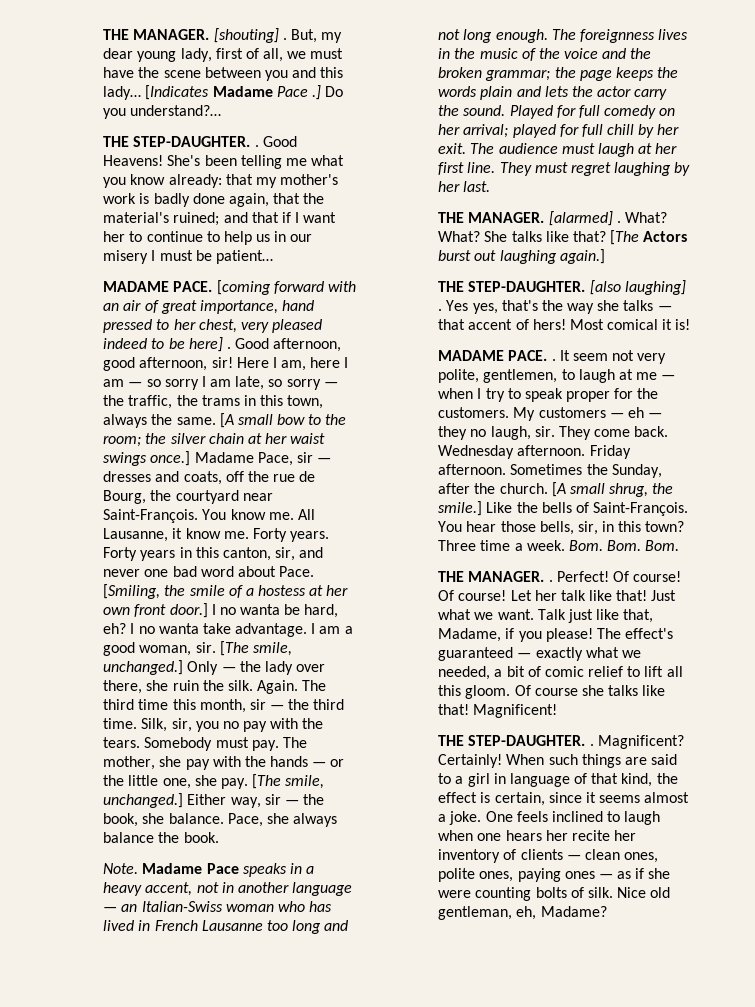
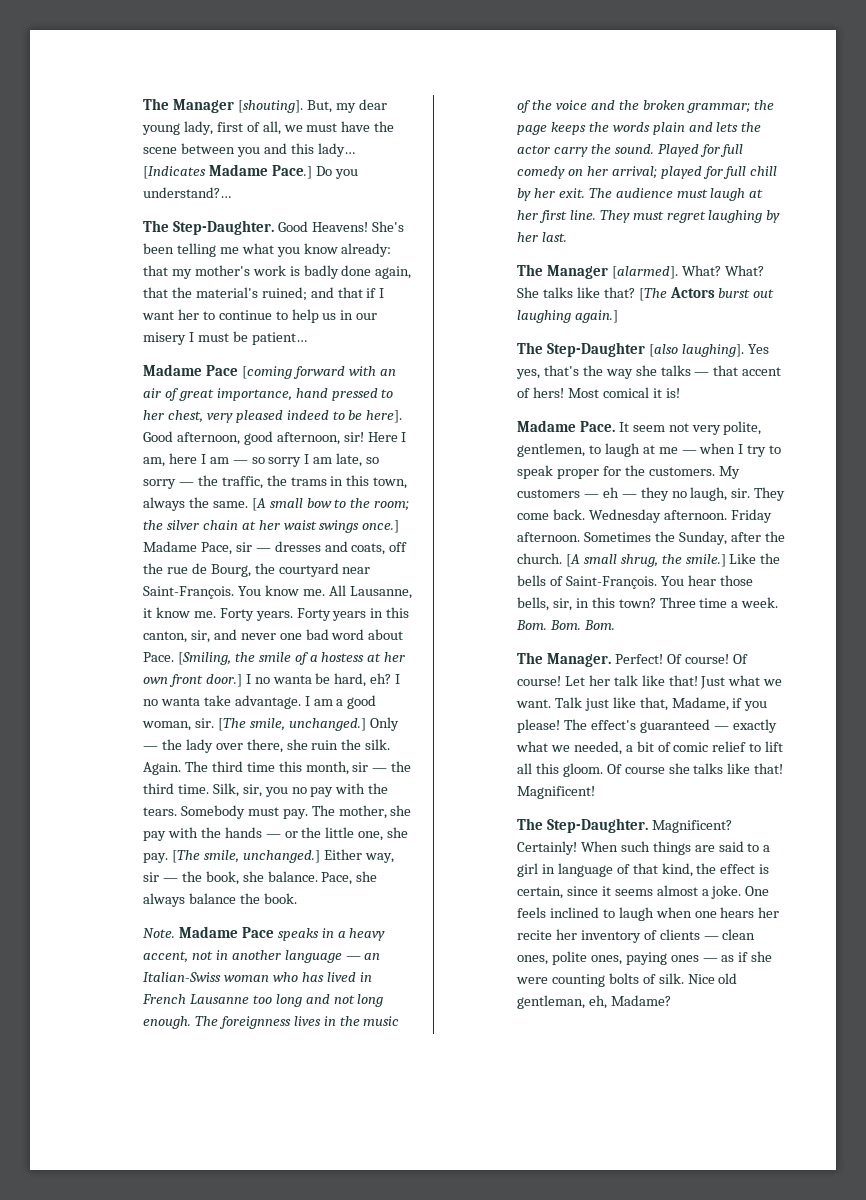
- THE MANAGER. [shouting] .
+ The Manager [shouting].
- [Indicates Madame Pace .]
+ [Indicates Madame Pace.]
  Do you understand?…
- THE STEP-DAUGHTER. .
+ The Step-Daughter.
- MADAME PACE. [coming forward with an air of great importance, hand pressed to her chest, very pleased indeed to be here] .
+ Madame Pace [coming forward with an air of great importance, hand pressed to her chest, very pleased indeed to be here].
- THE MANAGER. [alarmed] .
+ The Manager [alarmed].
- THE STEP-DAUGHTER. [also laughing] .
+ The Step-Daughter [also laughing].
- MADAME PACE. .
+ Madame Pace.
- THE MANAGER. .
+ The Manager.
  Magnificent!
- THE STEP-DAUGHTER. .
+ The Step-Daughter.

